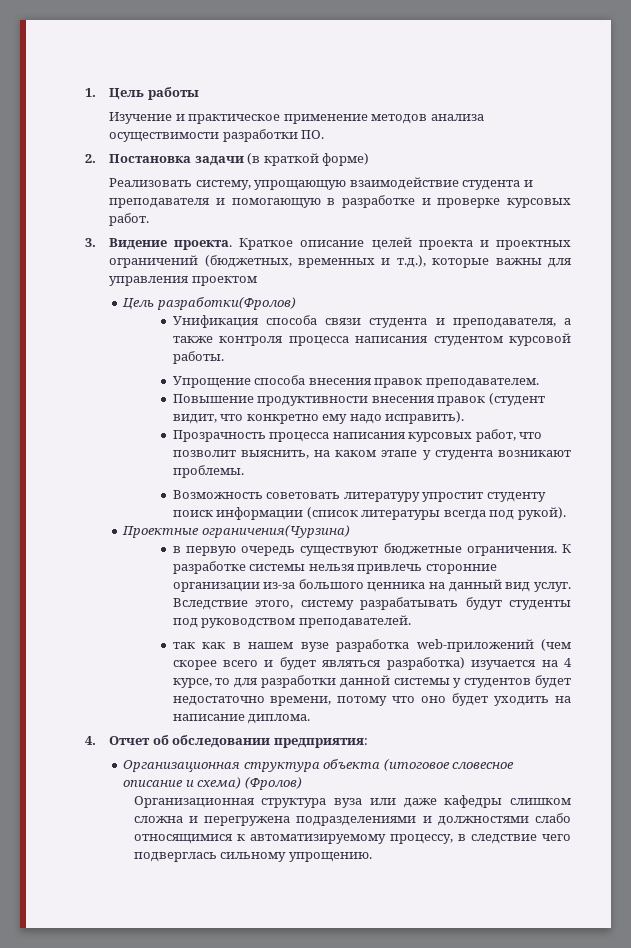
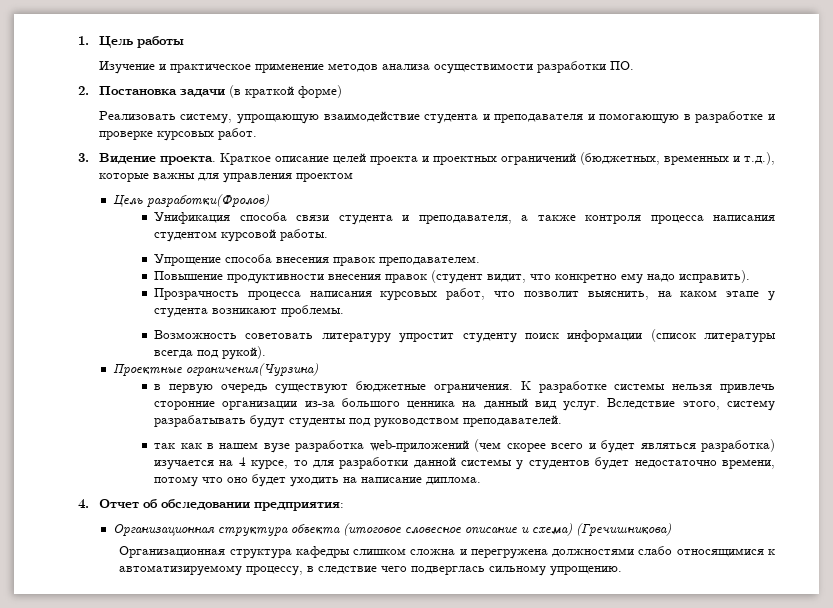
- Организационная структура объекта (итоговое словесное описание и схема) (Фролов)
- Организационная структура вуза или даже кафедры слишком сложна и перегружена подразделениями и должностями слабо относящимися к автоматизируемому процессу, в следствие чего подверглась сильному упрощению.
+ Организационная структура объекта (итоговое словесное описание и схема) (Гречишникова)
+ Организационная структура кафедры слишком сложна и перегружена должностями слабо относящимися к автоматизируемому процессу, в следствие чего подверглась сильному упрощению.

